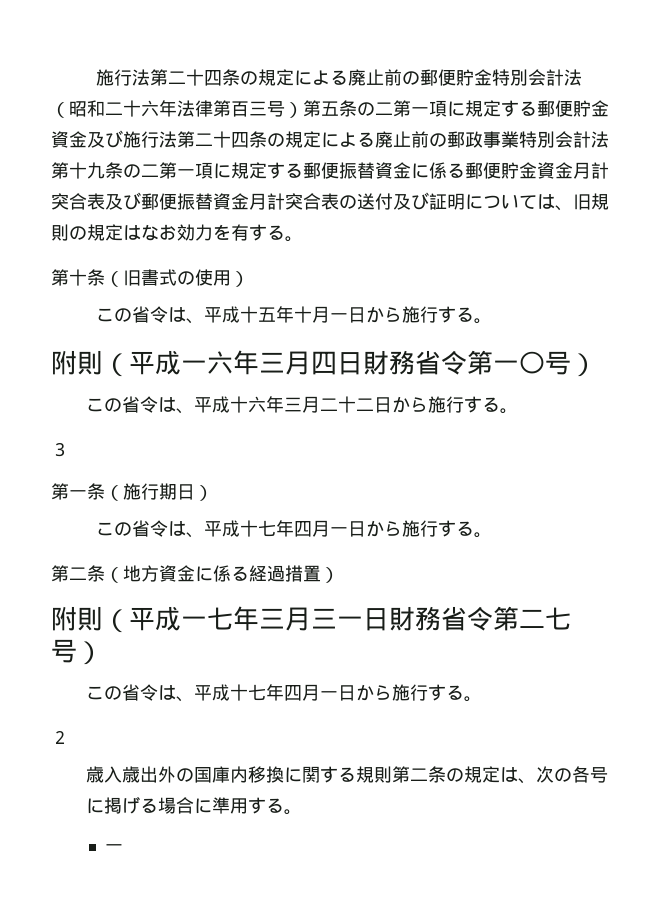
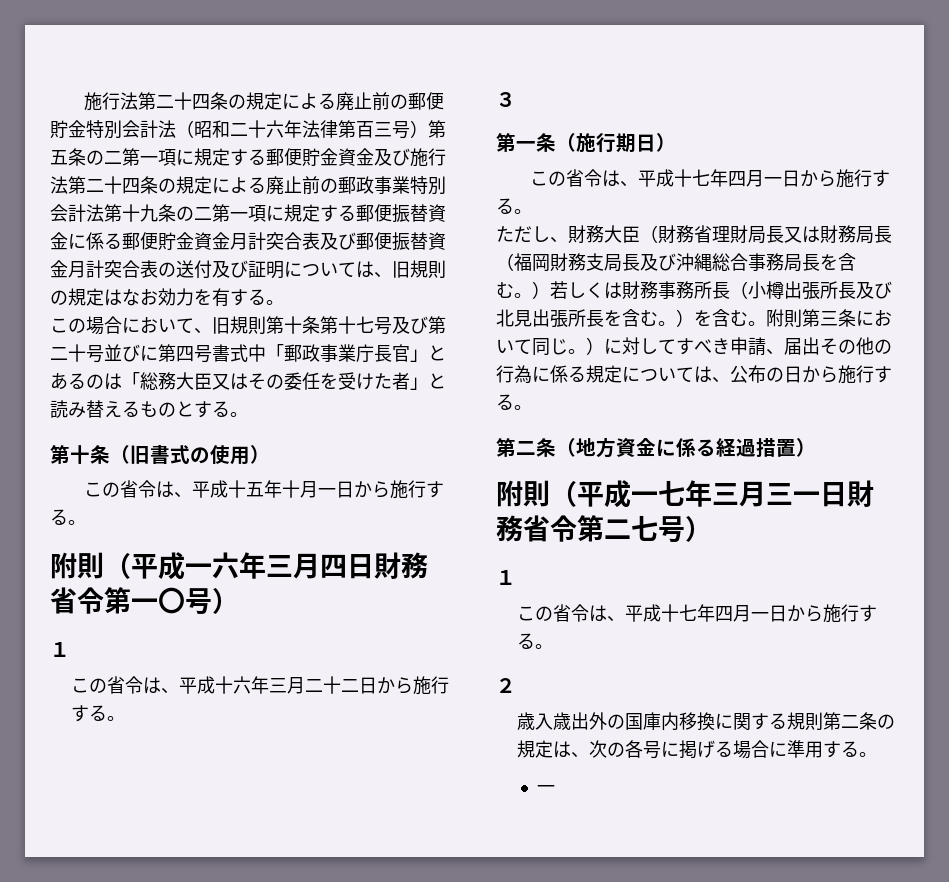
+ この場合において、旧規則第十条第十七号及び第二十号並びに第四号書式中「郵政事業庁長官」とあるのは「総務大臣又はその委任を受けた者」と読み替えるものとする。
  附則（平成一六年三月四日財務省令第一〇号）
+ １
+ ただし、財務大臣（財務省理財局長又は財務局長（福岡財務支局長及び沖縄総合事務局長を含む。）若しくは財務事務所長（小樽出張所長及び北見出張所長を含む。）を含む。附則第三条において同じ。）に対してすべき申請、届出その他の行為に係る規定については、公布の日から施行する。
  附則（平成一七年三月三一日財務省令第二七号）
+ １

